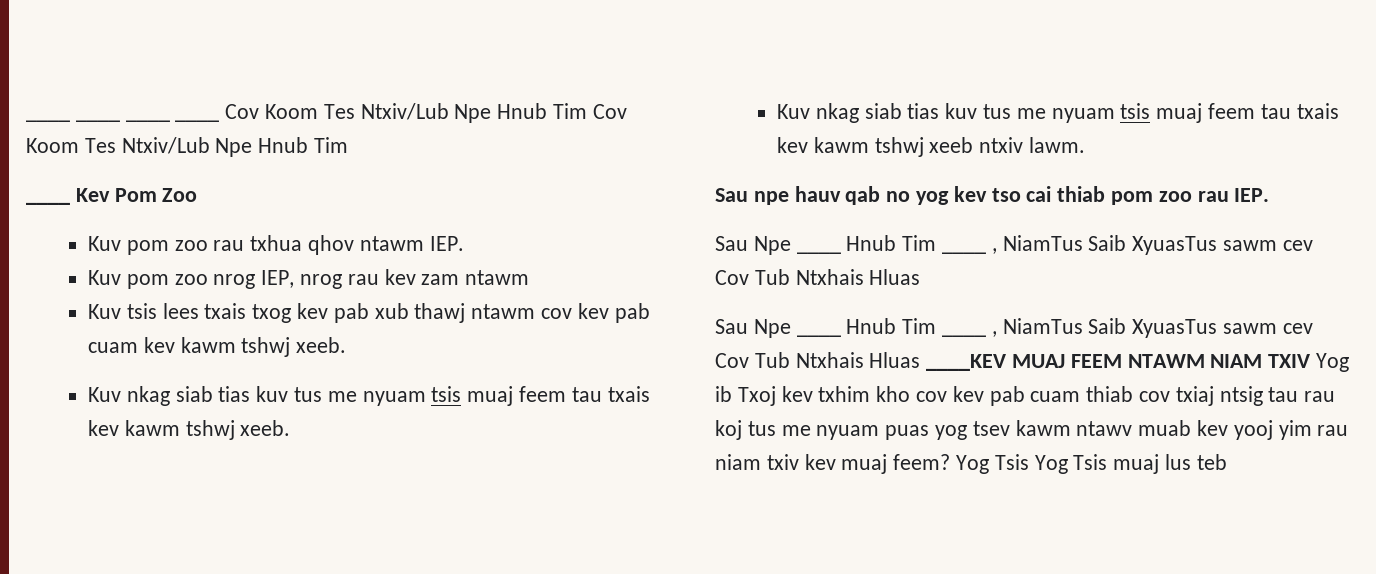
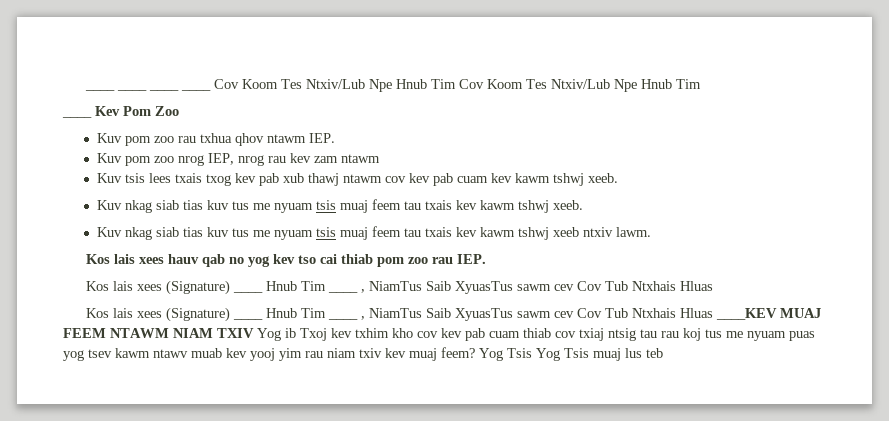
- Sau npe hauv qab no yog kev tso cai thiab pom zoo rau IEP.
- Sau Npe ____ Hnub Tim ____ , NiamTus Saib XyuasTus sawm cev Cov Tub Ntxhais Hluas
+ Kos lais xees hauv qab no yog kev tso cai thiab pom zoo rau IEP.
+ Kos lais xees (Signature) ____ Hnub Tim ____ , NiamTus Saib XyuasTus sawm cev Cov Tub Ntxhais Hluas
- Sau Npe ____ Hnub Tim ____ , NiamTus Saib XyuasTus sawm cev Cov Tub Ntxhais Hluas ____KEV MUAJ FEEM NTAWM NIAM TXIV Yog ib Txoj kev txhim kho cov kev pab cuam thiab cov txiaj ntsig tau rau koj tus me nyuam puas yog tsev kawm ntawv muab kev yooj yim rau niam txiv kev muaj feem?
+ Kos lais xees (Signature) ____ Hnub Tim ____ , NiamTus Saib XyuasTus sawm cev Cov Tub Ntxhais Hluas ____KEV MUAJ FEEM NTAWM NIAM TXIV Yog ib Txoj kev txhim kho cov kev pab cuam thiab cov txiaj ntsig tau rau koj tus me nyuam puas yog tsev kawm ntawv muab kev yooj yim rau niam txiv kev muaj feem?

